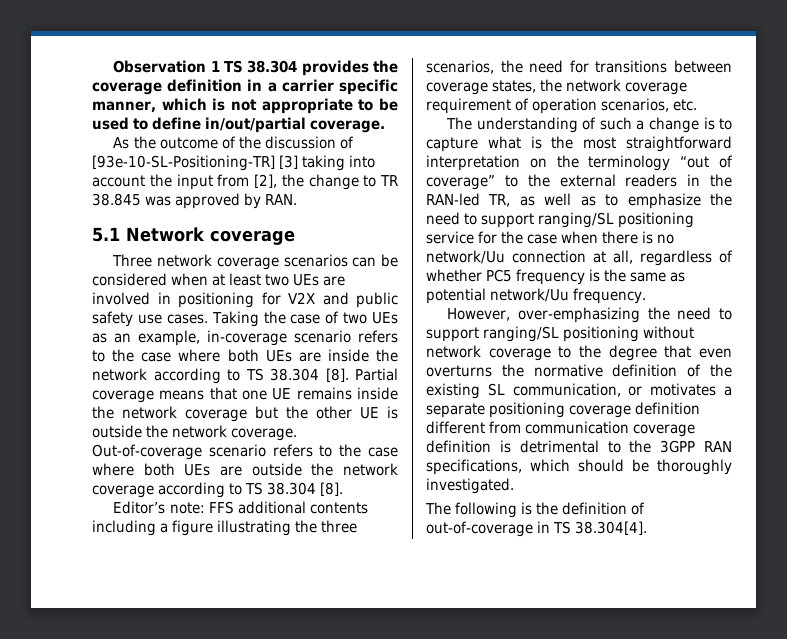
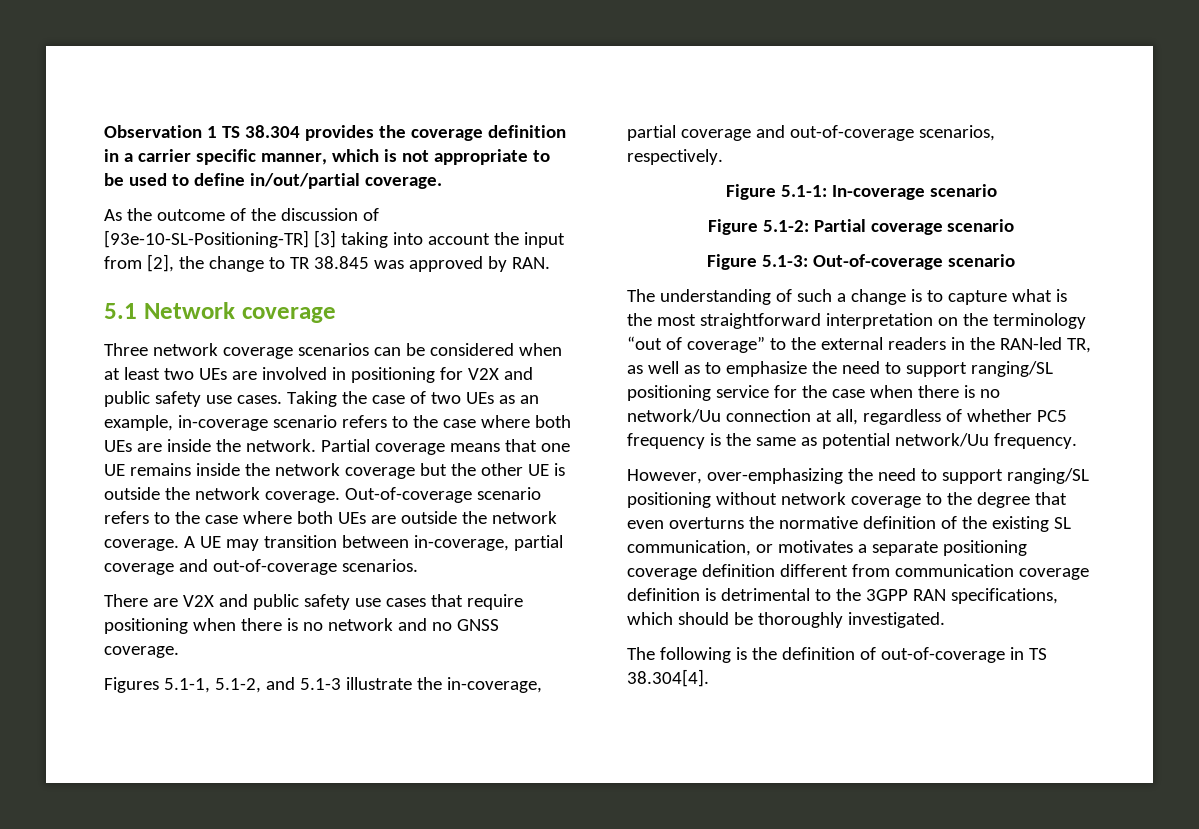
- Taking the case of two UEs as an example, in-coverage scenario refers to the case where both UEs are inside the network according to TS 38.304 [8].
+ Taking the case of two UEs as an example, in-coverage scenario refers to the case where both UEs are inside the network.
- Out-of-coverage scenario refers to the case where both UEs are outside the network coverage according to TS 38.304 [8].
- Editor’s note: FFS additional contents including a figure illustrating the three scenarios, the need for transitions between coverage states, the network coverage requirement of operation scenarios, etc.
+ Out-of-coverage scenario refers to the case where both UEs are outside the network coverage. A UE may transition between in-coverage, partial coverage and out-of-coverage scenarios.
+ There are V2X and public safety use cases that require positioning when there is no network and no GNSS coverage.
+ Figures 5.1-1, 5.1-2, and 5.1-3 illustrate the in-coverage, partial coverage and out-of-coverage scenarios, respectively.
+ Figure 5.1-1: In-coverage scenario
+ Figure 5.1-2: Partial coverage scenario
+ Figure 5.1-3: Out-of-coverage scenario

